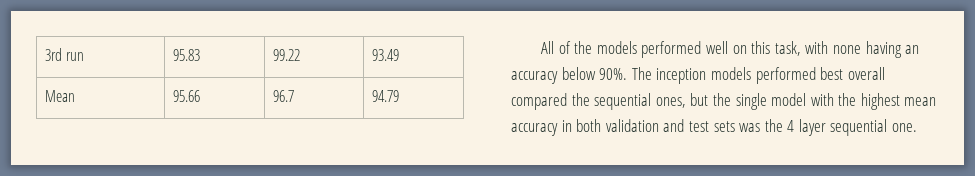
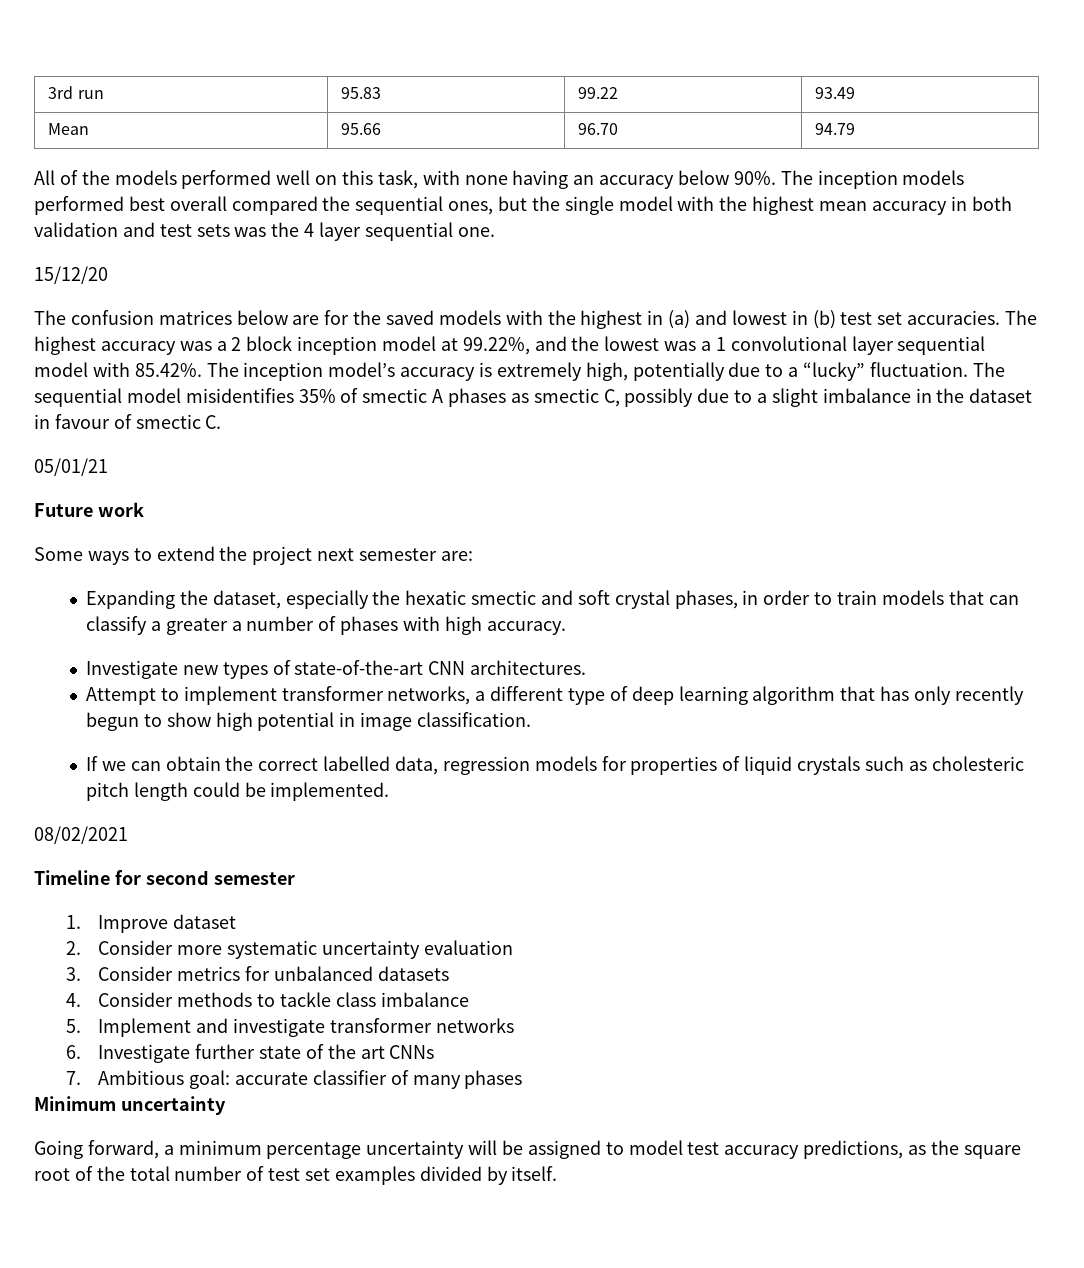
- Mean | 95.66 | 96.7 | 94.79
+ Mean | 95.66 | 96.70 | 94.79
+ 15/12/20
+ The confusion matrices below are for the saved models with the highest in (a) and lowest in (b) test set accuracies. The highest accuracy was a 2 block inception model at 99.22%, and the lowest was a 1 convolutional layer sequential model with 85.42%. The inception model’s accuracy is extremely high, potentially due to a “lucky” fluctuation. The sequential model misidentifies 35% of smectic A phases as smectic C, possibly due to a slight imbalance in the dataset in favour of smectic C.
+ 05/01/21
+ Future work
+ Some ways to extend the project next semester are:
+ Expanding the dataset, especially the hexatic smectic and soft crystal phases, in order to train models that can classify a greater a number of phases with high accuracy.
+ Investigate new types of state-of-the-art CNN architectures.
+ Attempt to implement transformer networks, a different type of deep learning algorithm that has only recently begun to show high potential in image classification.
+ If we can obtain the correct labelled data, regression models for properties of liquid crystals such as cholesteric pitch length could be implemented.
+ 08/02/2021
+ Timeline for second semester
+ 1. Improve dataset
+ 2. Consider more systematic uncertainty evaluation
+ 3. Consider metrics for unbalanced datasets
+ 4. Consider methods to tackle class imbalance
+ 5. Implement and investigate transformer networks
+ 6. Investigate further state of the art CNNs
+ 7. Ambitious goal: accurate classifier of many phases
+ Minimum uncertainty
+ Going forward, a minimum percentage uncertainty will be assigned to model test accuracy predictions, as the square root of the total number of test set examples divided by itself.

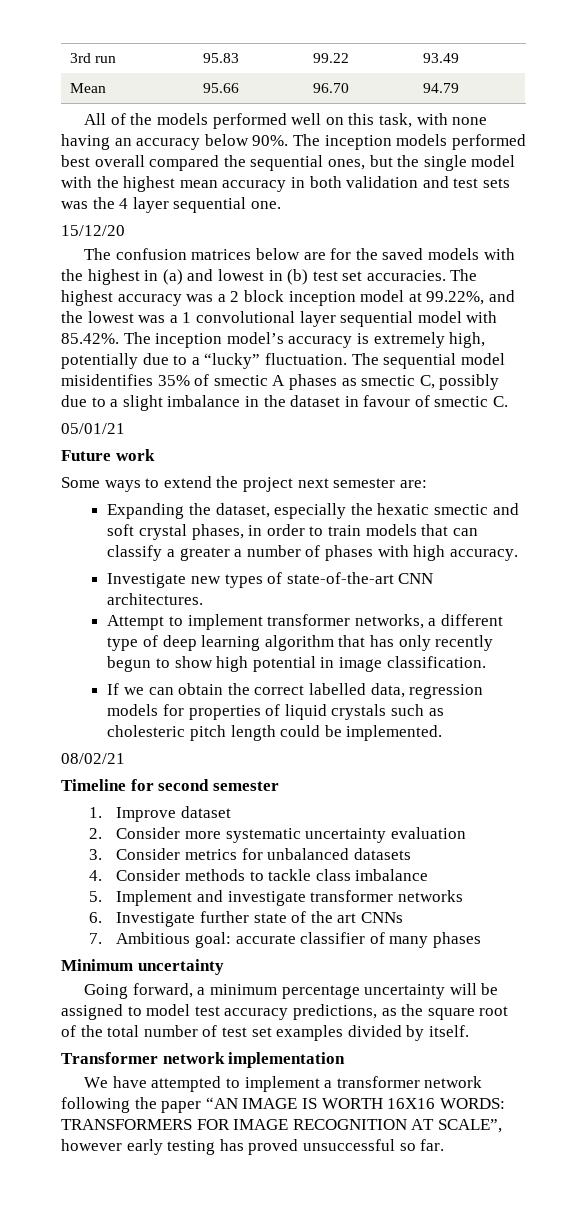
- 08/02/2021
+ 08/02/21
+ Transformer network implementation
+ We have attempted to implement a transformer network following the paper “AN IMAGE IS WORTH 16X16 WORDS: TRANSFORMERS FOR IMAGE RECOGNITION AT SCALE”, however early testing has proved unsuccessful so far.

